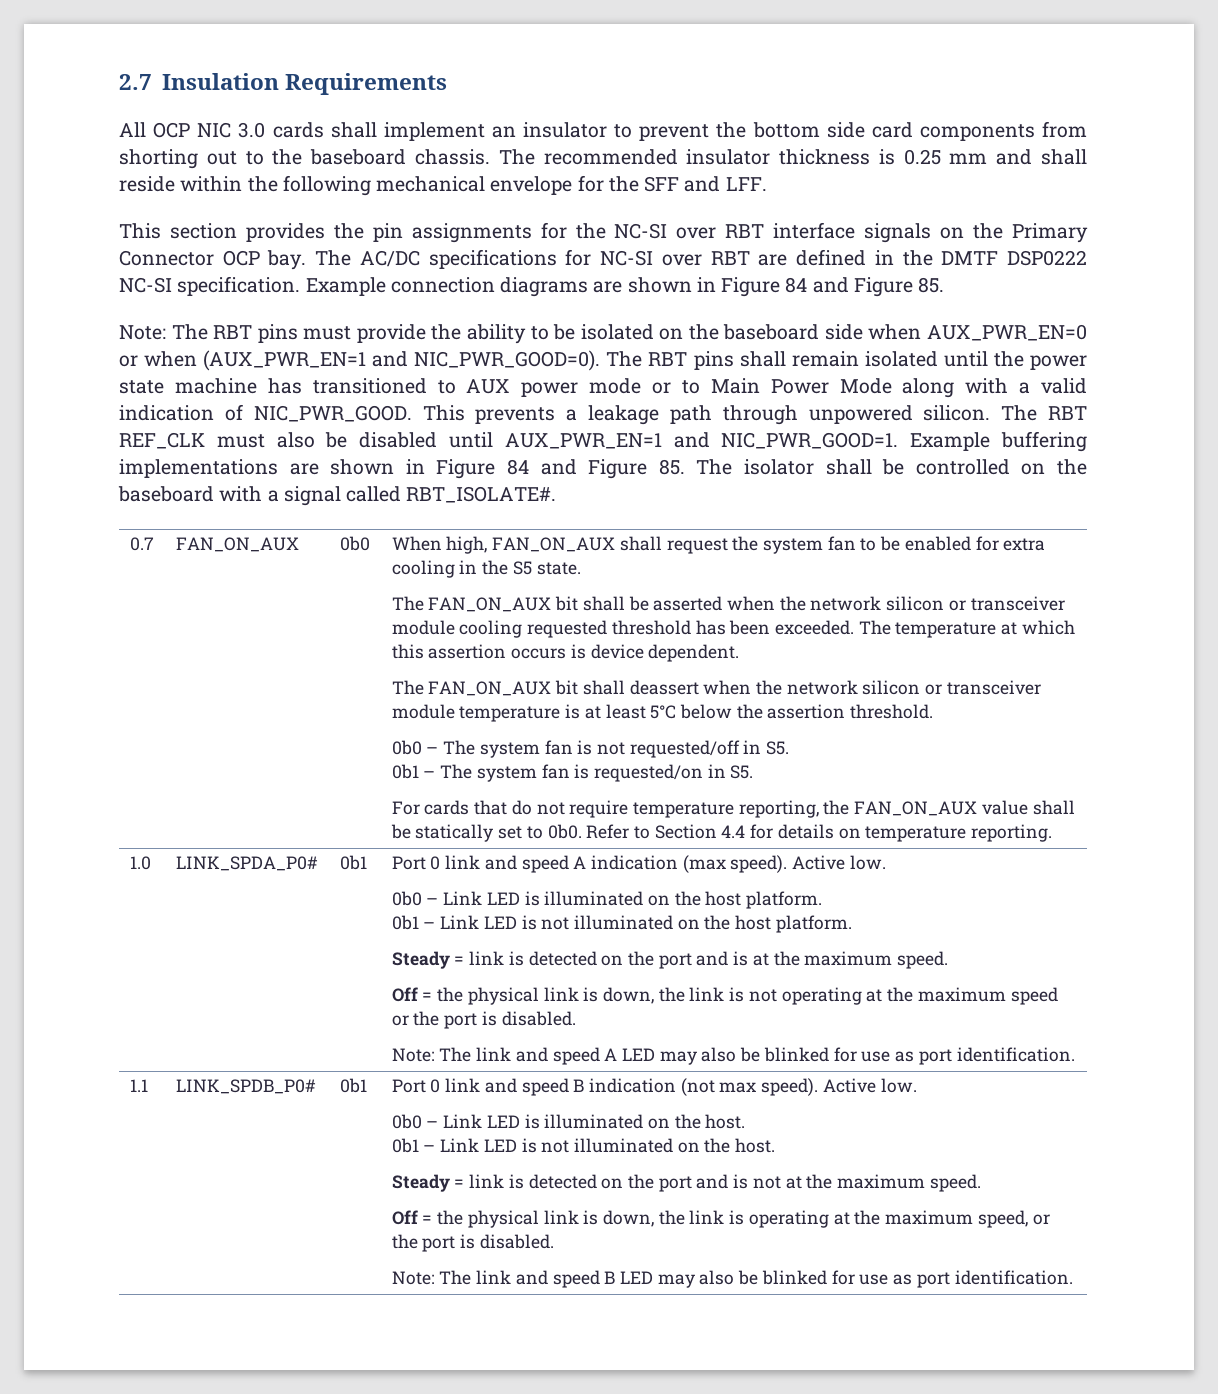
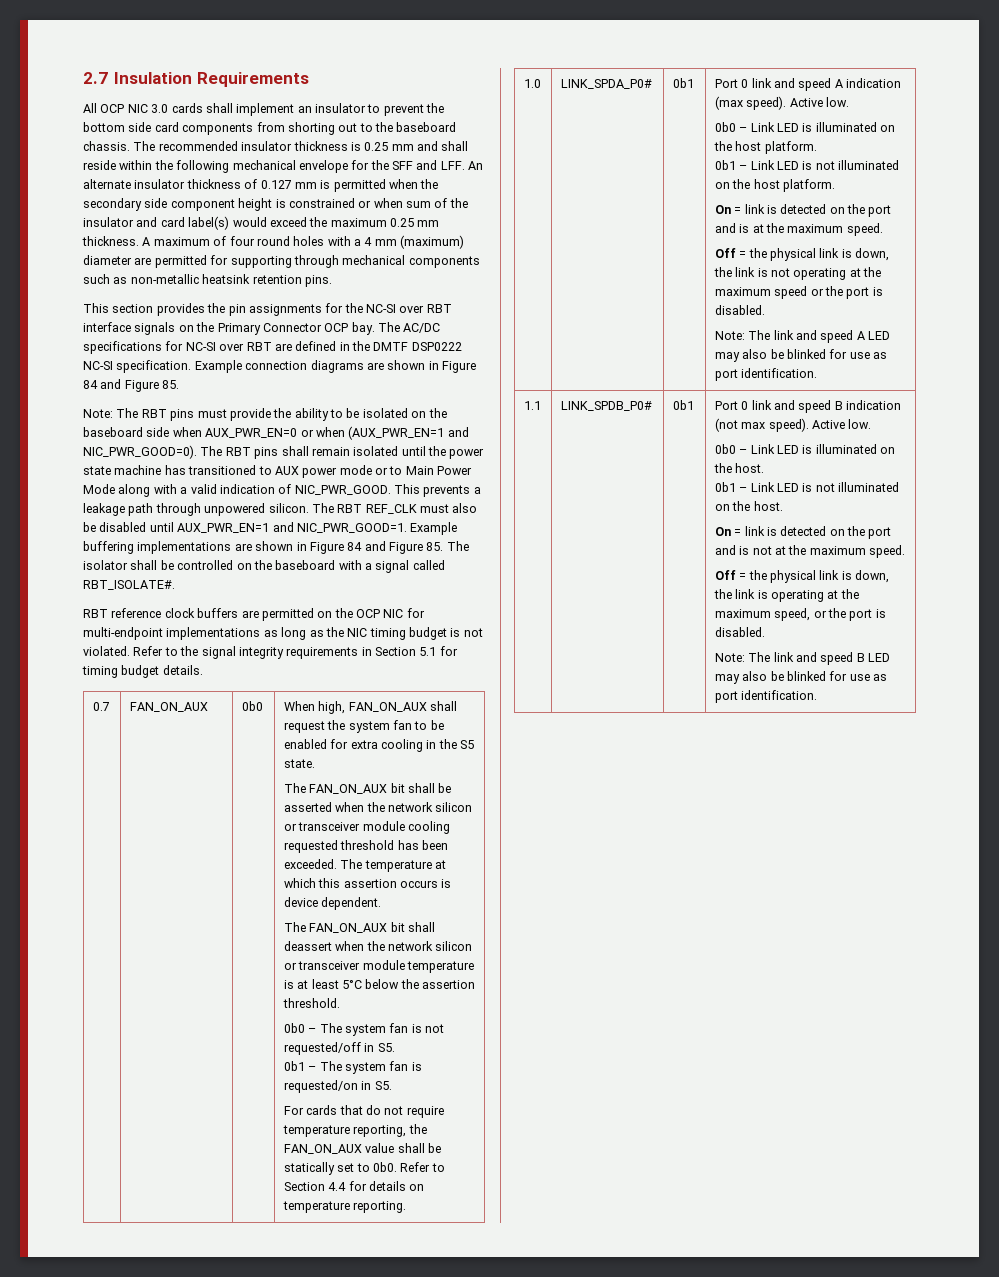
- The recommended insulator thickness is 0.25 mm and shall reside within the following mechanical envelope for the SFF and LFF.
+ The recommended insulator thickness is 0.25 mm and shall reside within the following mechanical envelope for the SFF and LFF. An alternate insulator thickness of 0.127 mm is permitted when the secondary side component height is constrained or when sum of the insulator and card label(s) would exceed the maximum 0.25 mm thickness. A maximum of four round holes with a 4 mm (maximum) diameter are permitted for supporting through mechanical components such as non-metallic heatsink retention pins.
+ RBT reference clock buffers are permitted on the OCP NIC for multi-endpoint implementations as long as the NIC timing budget is not violated. Refer to the signal integrity requirements in Section 5.1 for timing budget details.
- Steady = link is detected on the port and is at the maximum speed.
+ On = link is detected on the port and is at the maximum speed.
- Steady = link is detected on the port and is not at the maximum speed.
+ On = link is detected on the port and is not at the maximum speed.

